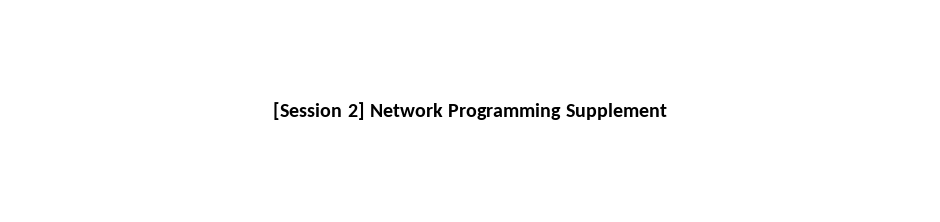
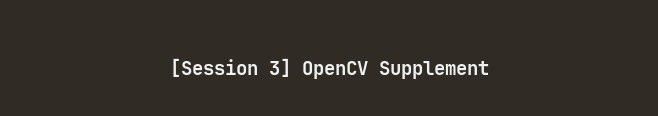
- [Session 2] Network Programming Supplement
+ [Session 3] OpenCV Supplement

